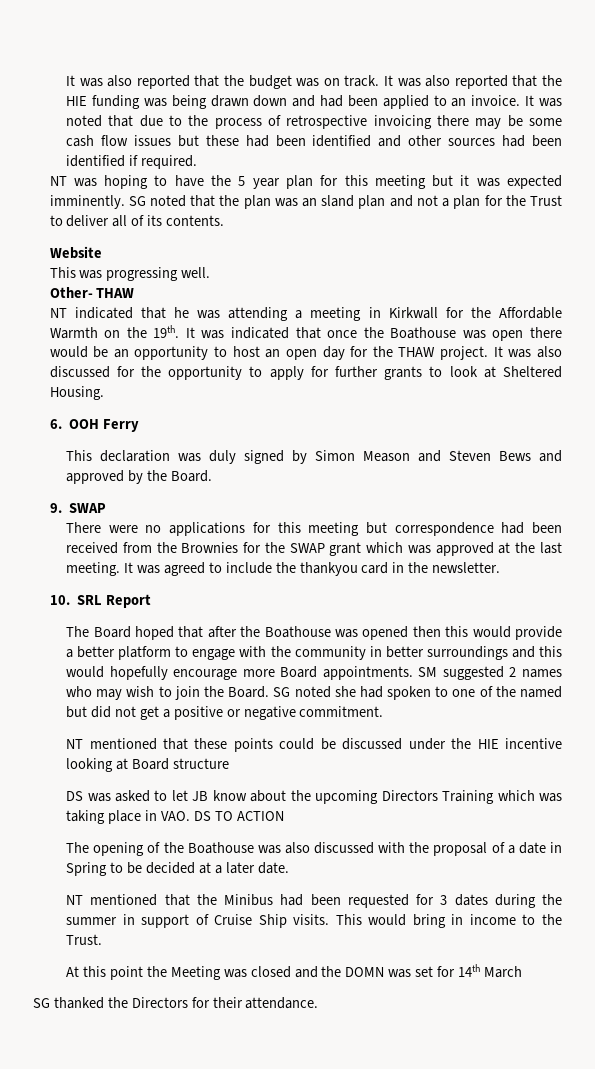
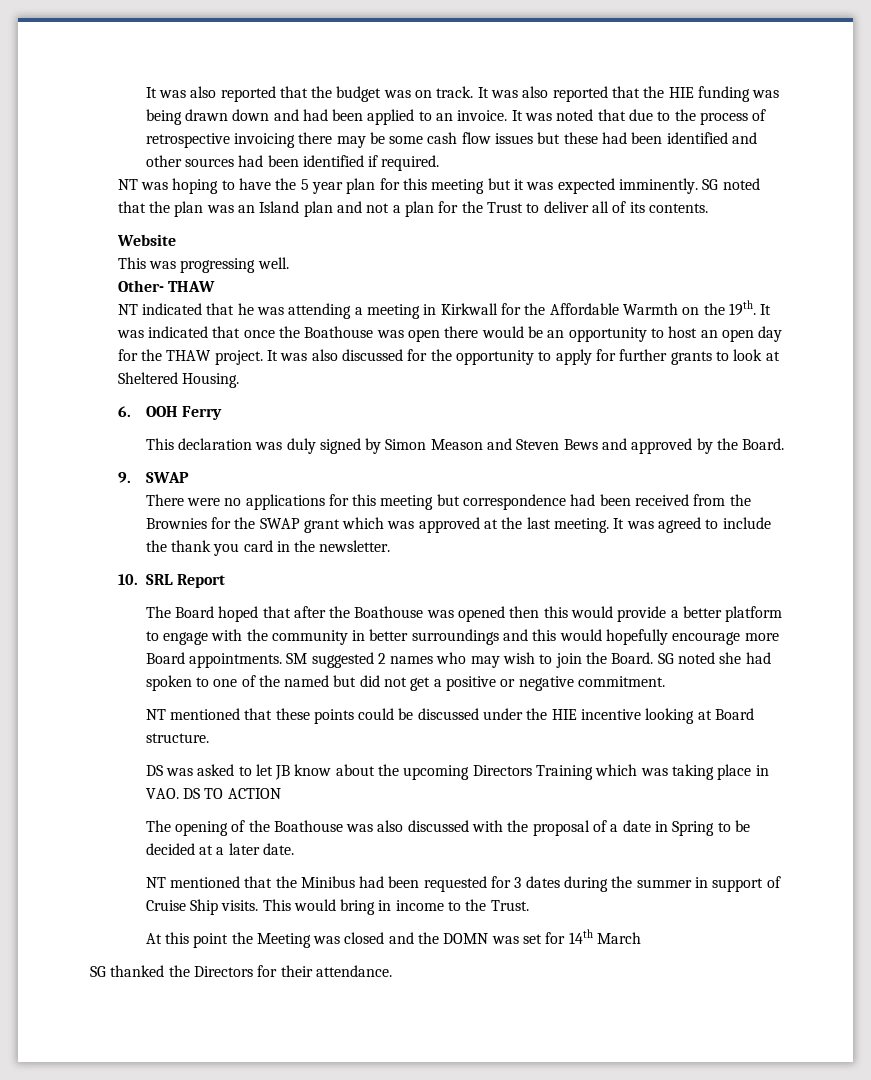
- SG noted that the plan was an sland plan and not a plan for the Trust to deliver all of its contents.
+ SG noted that the plan was an Island plan and not a plan for the Trust to deliver all of its contents.
- It was agreed to include the thankyou card in the newsletter.
+ It was agreed to include the thank you card in the newsletter.
- NT mentioned that these points could be discussed under the HIE incentive looking at Board structure
+ NT mentioned that these points could be discussed under the HIE incentive looking at Board structure.

